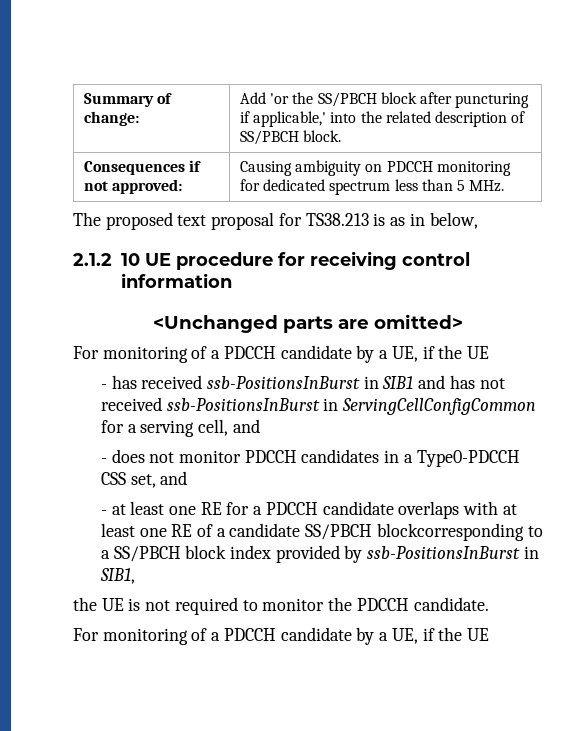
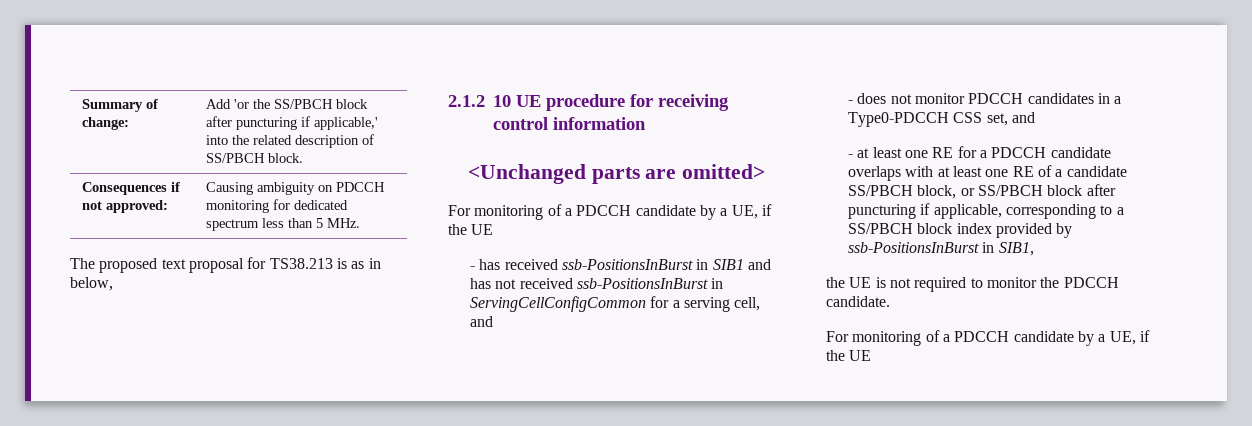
- - at least one RE for a PDCCH candidate overlaps with at least one RE of a candidate SS/PBCH blockcorresponding to a SS/PBCH block index provided by ssb-PositionsInBurst in SIB1,
+ - at least one RE for a PDCCH candidate overlaps with at least one RE of a candidate SS/PBCH block, or SS/PBCH block after puncturing if applicable, corresponding to a SS/PBCH block index provided by ssb-PositionsInBurst in SIB1,

